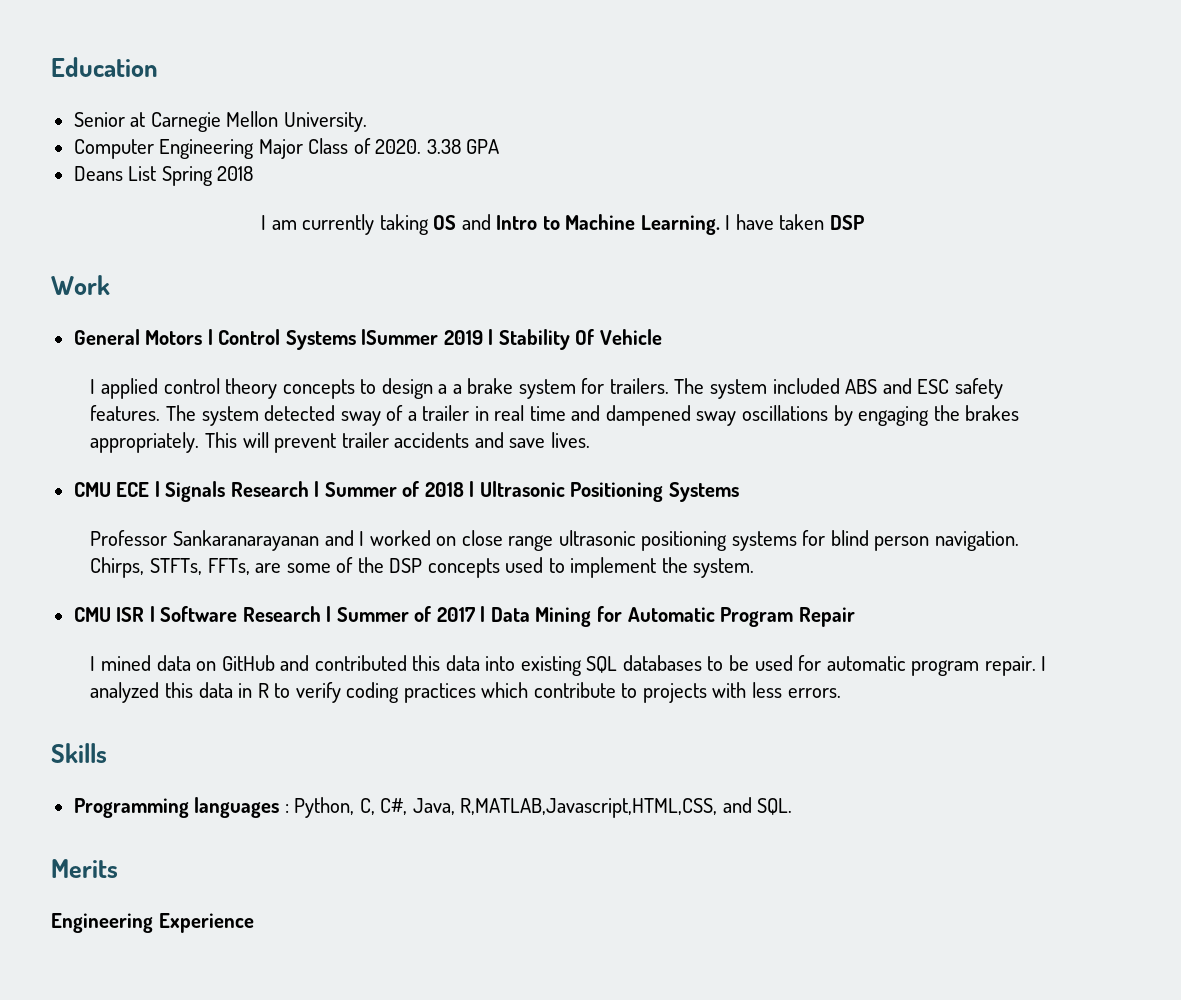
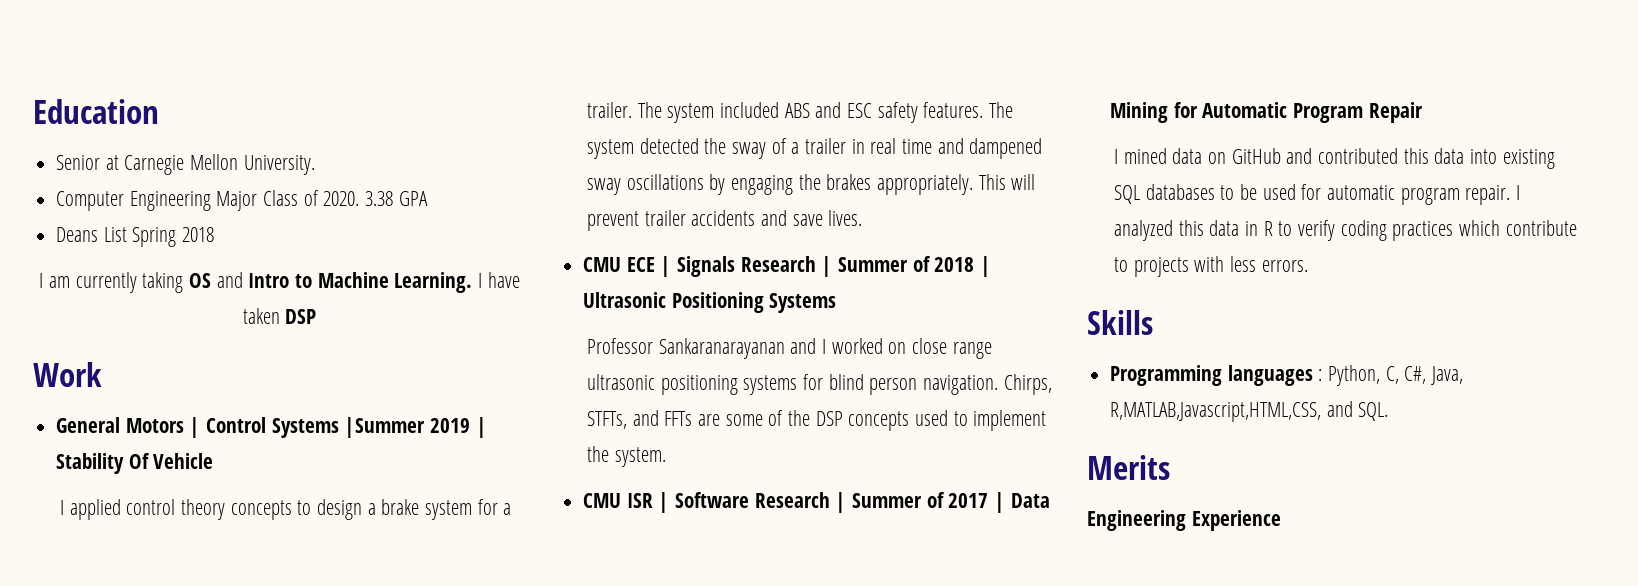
- I applied control theory concepts to design a a brake system for trailers.
+ I applied control theory concepts to design a brake system for a trailer.
- The system detected sway of a trailer in real time and dampened sway oscillations by engaging the brakes appropriately.
+ The system detected the sway of a trailer in real time and dampened sway oscillations by engaging the brakes appropriately.
- Chirps, STFTs, FFTs, are some of the DSP concepts used to implement the system.
+ Chirps, STFTs, and FFTs are some of the DSP concepts used to implement the system.

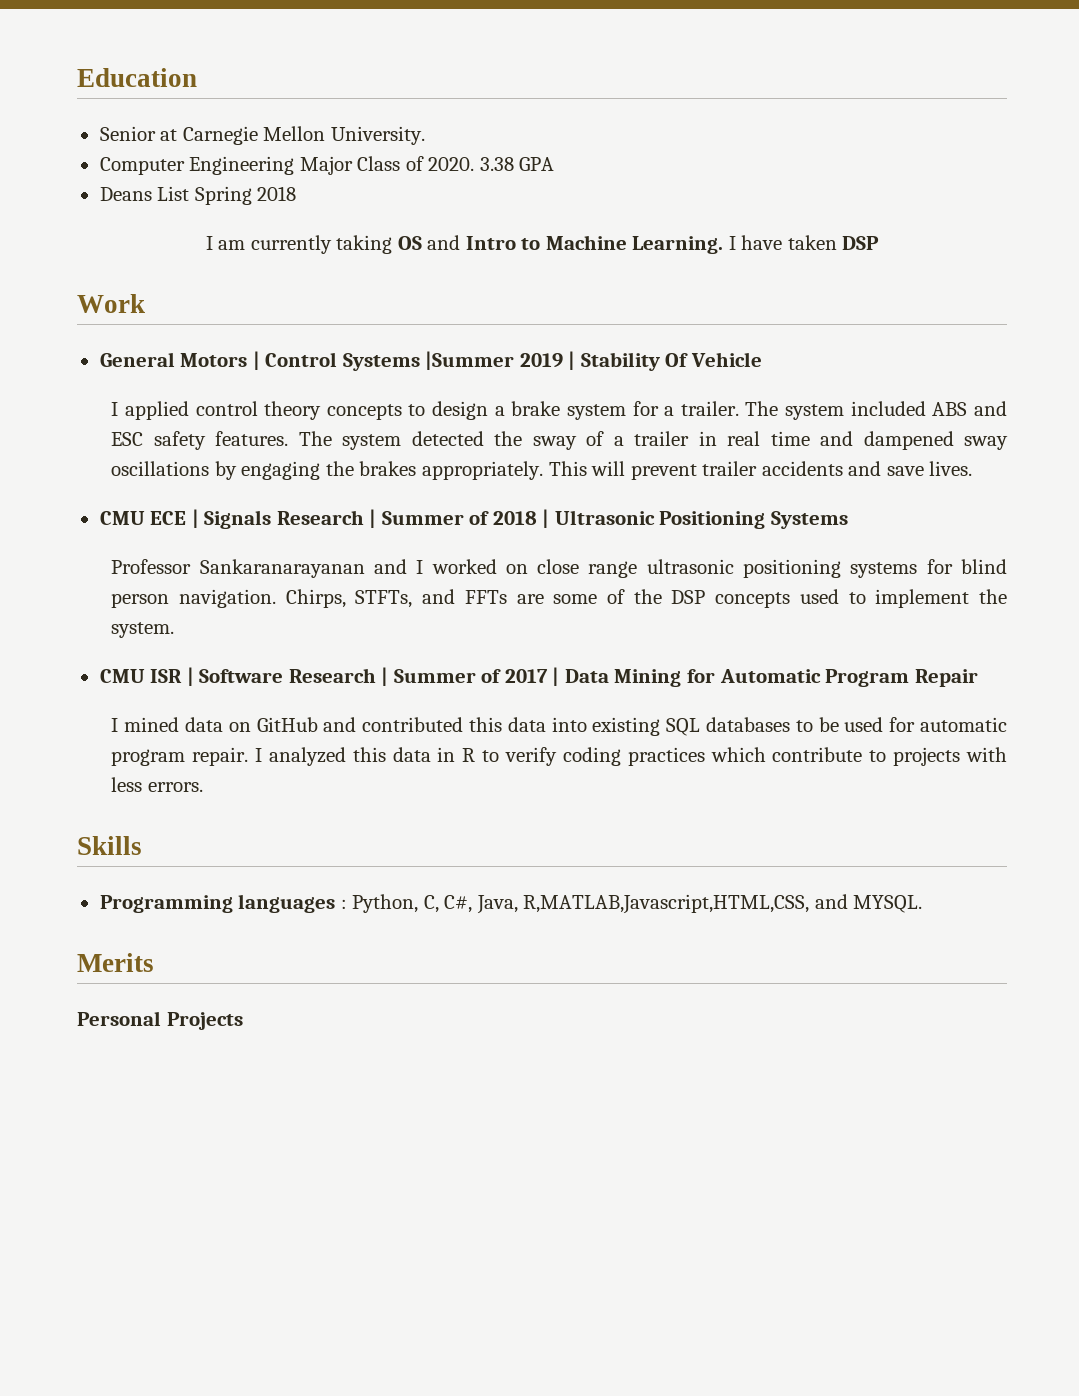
- Programming languages : Python, C, C#, Java, R,MATLAB,Javascript,HTML,CSS, and SQL.
+ Programming languages : Python, C, C#, Java, R,MATLAB,Javascript,HTML,CSS, and MYSQL.
- Engineering Experience
+ Personal Projects

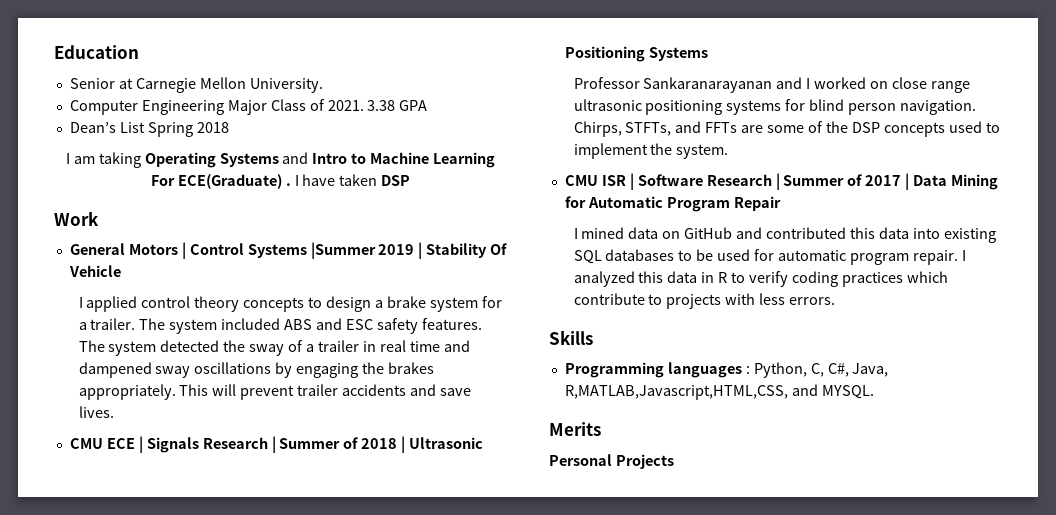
- Computer Engineering Major Class of 2020.
+ Computer Engineering Major Class of 2021.
- Deans List Spring 2018
+ Dean’s List Spring 2018
- I am currently taking OS and Intro to Machine Learning.
+ I am taking Operating Systems and Intro to Machine Learning For ECE(Graduate) .

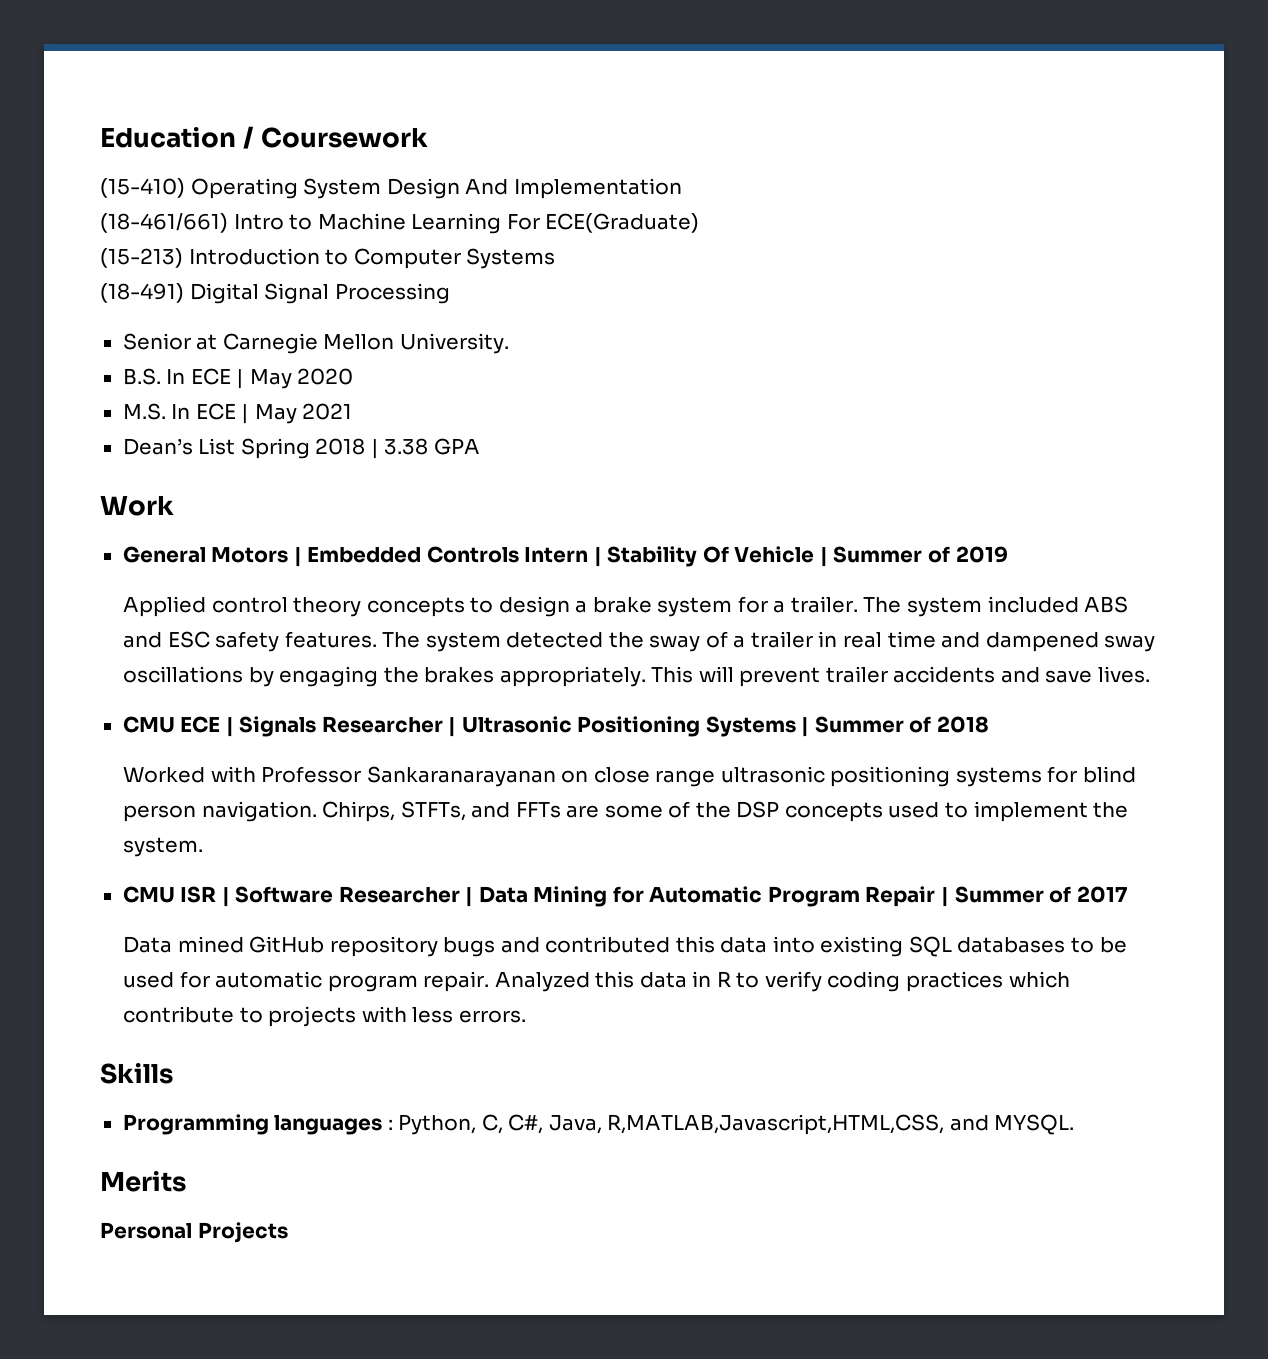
- Education
+ Education / Coursework
+ (15-410) Operating System Design And Implementation
+ (18-461/661) Intro to Machine Learning For ECE(Graduate)
+ (15-213) Introduction to Computer Systems
+ (18-491) Digital Signal Processing
- Computer Engineering Major Class of 2021. 3.38 GPA
- Dean’s List Spring 2018
- I am taking Operating Systems and Intro to Machine Learning For ECE(Graduate) . I have taken DSP
+ B.S. In ECE | May 2020
+ M.S. In ECE | May 2021
+ Dean’s List Spring 2018 | 3.38 GPA
- General Motors | Control Systems |Summer 2019 | Stability Of Vehicle
- I applied control theory concepts to design a brake system for a trailer.
+ General Motors | Embedded Controls Intern | Stability Of Vehicle | Summer of 2019
+ Applied control theory concepts to design a brake system for a trailer.
- CMU ECE | Signals Research | Summer of 2018 | Ultrasonic Positioning Systems
- Professor Sankaranarayanan and I worked on close range ultrasonic positioning systems for blind person navigation.
+ CMU ECE | Signals Researcher | Ultrasonic Positioning Systems | Summer of 2018
+ Worked with Professor Sankaranarayanan on close range ultrasonic positioning systems for blind person navigation.
- CMU ISR | Software Research | Summer of 2017 | Data Mining for Automatic Program Repair
- I mined data on GitHub and contributed this data into existing SQL databases to be used for automatic program repair.
+ CMU ISR | Software Researcher | Data Mining for Automatic Program Repair | Summer of 2017
+ Data mined GitHub repository bugs and contributed this data into existing SQL databases to be used for automatic program repair.
- I analyzed this data in R to verify coding practices which contribute to projects with less errors.
+ Analyzed this data in R to verify coding practices which contribute to projects with less errors.

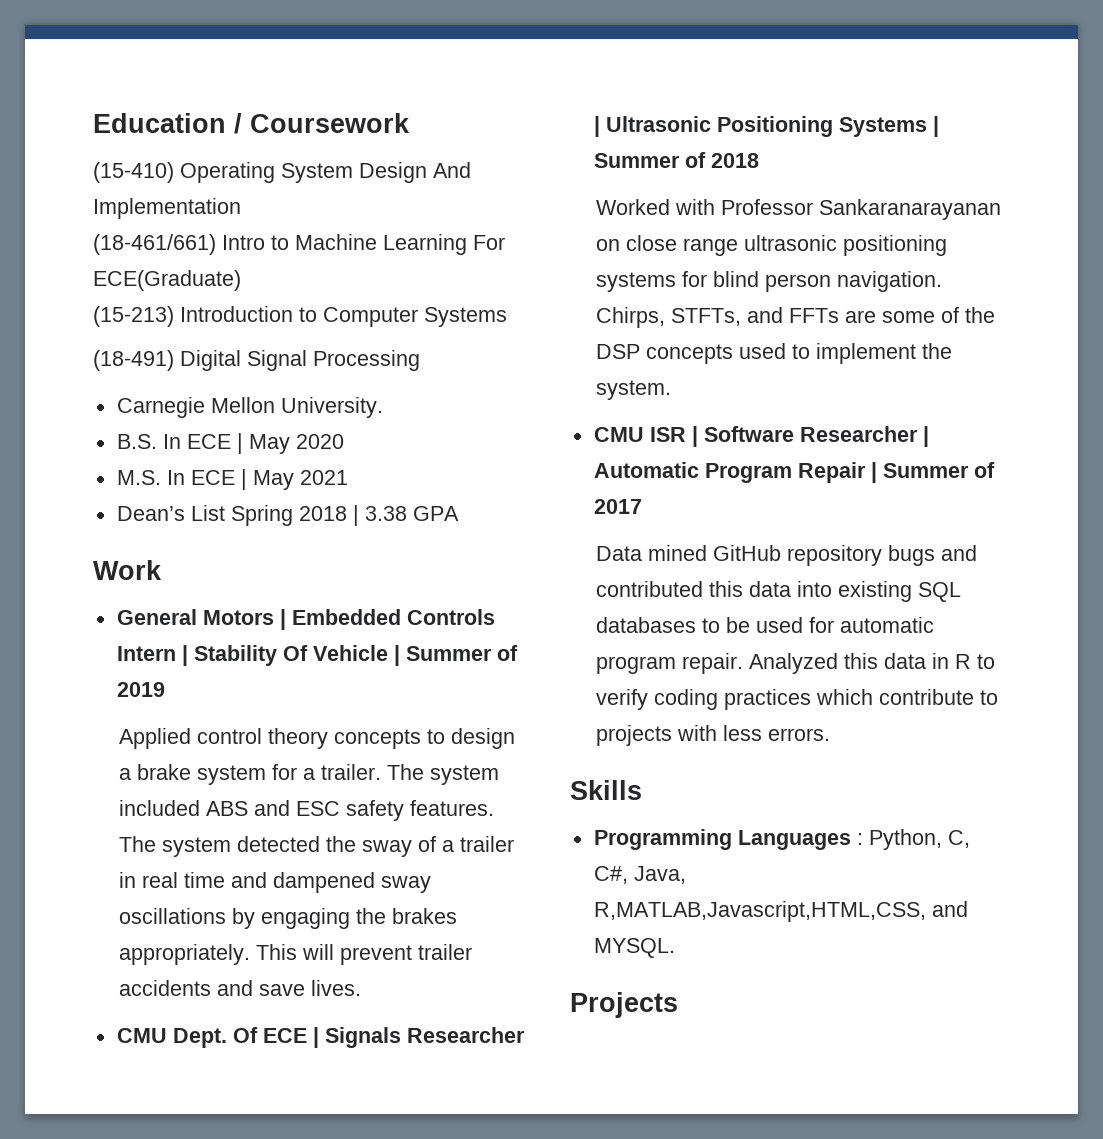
- Senior at Carnegie Mellon University.
+ Carnegie Mellon University.
- CMU ECE | Signals Researcher | Ultrasonic Positioning Systems | Summer of 2018
+ CMU Dept. Of ECE | Signals Researcher | Ultrasonic Positioning Systems | Summer of 2018
- CMU ISR | Software Researcher | Data Mining for Automatic Program Repair | Summer of 2017
+ CMU ISR | Software Researcher | Automatic Program Repair | Summer of 2017
- Programming languages : Python, C, C#, Java, R,MATLAB,Javascript,HTML,CSS, and MYSQL.
+ Programming Languages : Python, C, C#, Java, R,MATLAB,Javascript,HTML,CSS, and MYSQL.
- Merits
- Personal Projects
+ Projects

